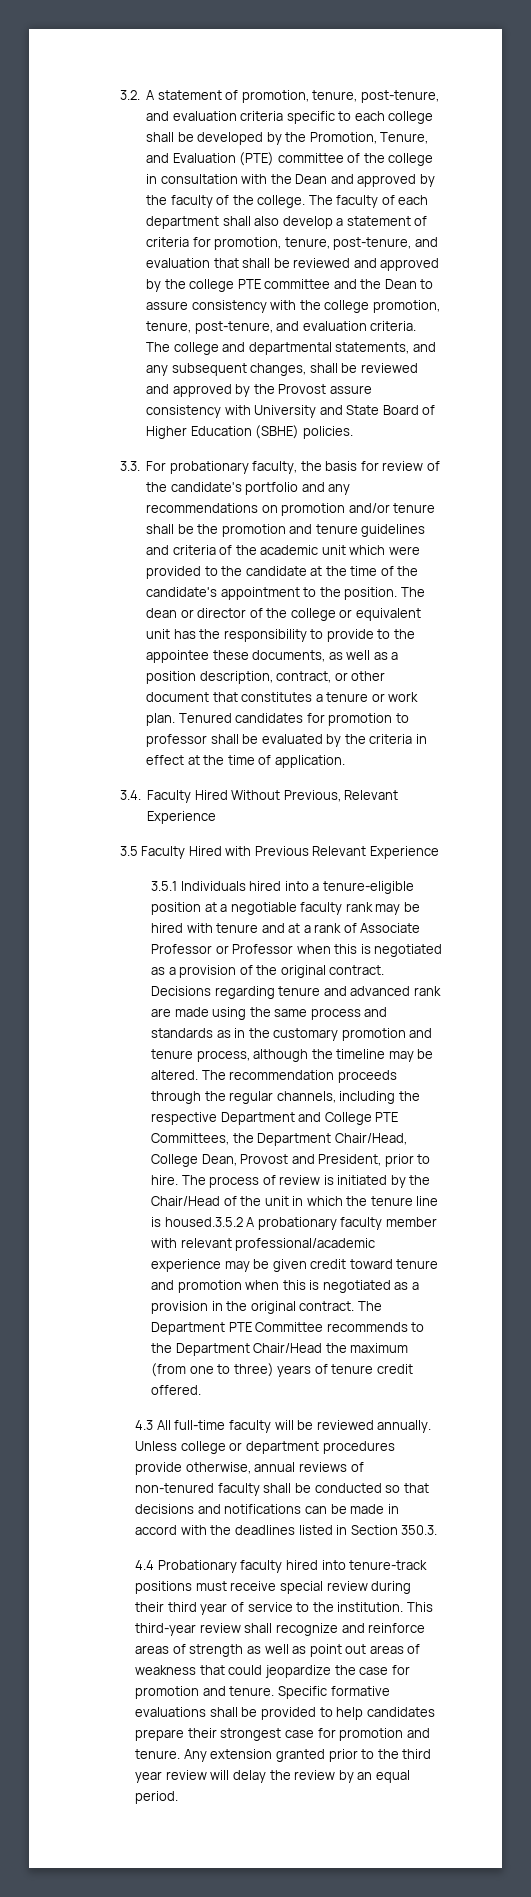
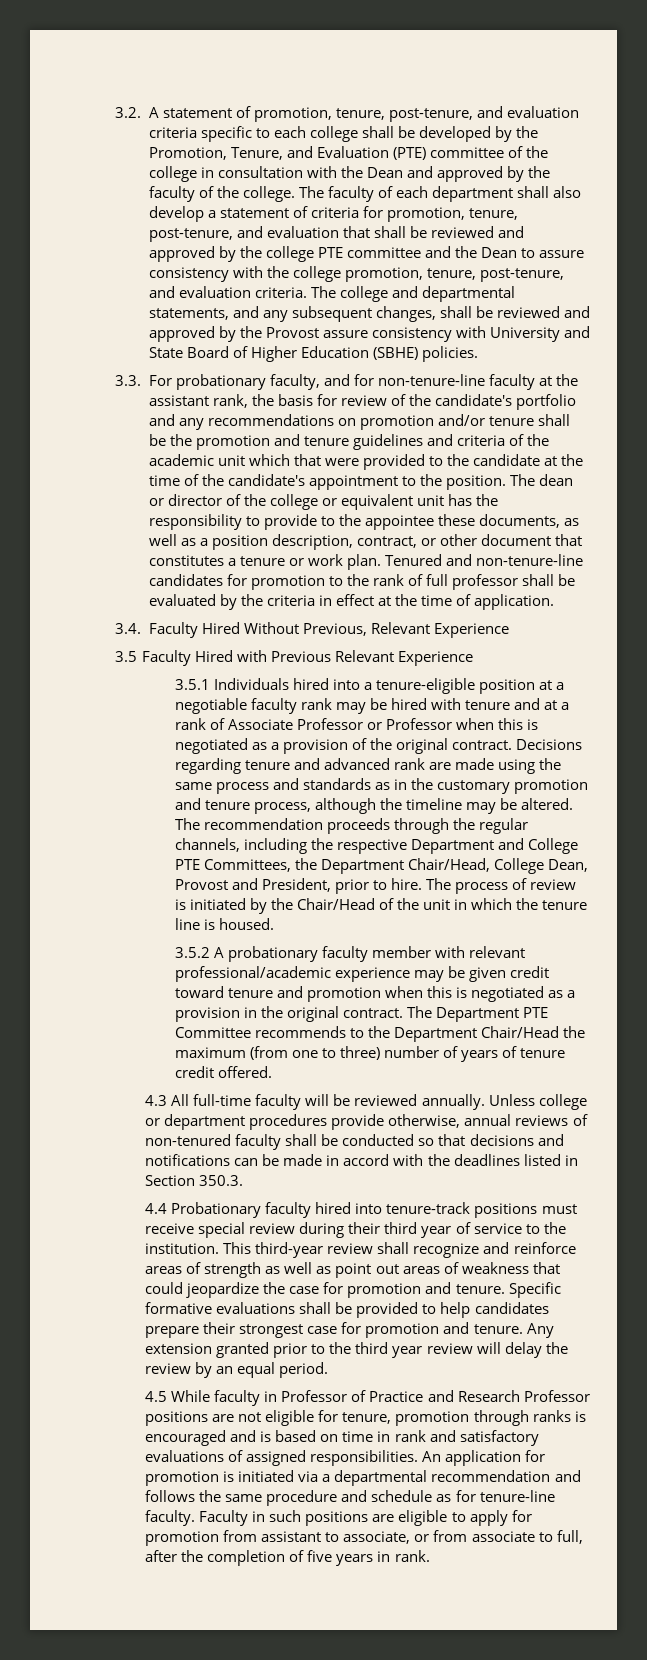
- 3.3. For probationary faculty, the basis for review of the candidate's portfolio and any recommendations on promotion and/or tenure shall be the promotion and tenure guidelines and criteria of the academic unit which were provided to the candidate at the time of the candidate's appointment to the position.
+ 3.3. For probationary faculty, and for non-tenure-line faculty at the assistant rank, the basis for review of the candidate's portfolio and any recommendations on promotion and/or tenure shall be the promotion and tenure guidelines and criteria of the academic unit which that were provided to the candidate at the time of the candidate's appointment to the position.
- Tenured candidates for promotion to professor shall be evaluated by the criteria in effect at the time of application.
+ Tenured and non-tenure-line candidates for promotion to the rank of full professor shall be evaluated by the criteria in effect at the time of application.
- The process of review is initiated by the Chair/Head of the unit in which the tenure line is housed.3.5.2 A probationary faculty member with relevant professional/academic experience may be given credit toward tenure and promotion when this is negotiated as a provision in the original contract.
+ The process of review is initiated by the Chair/Head of the unit in which the tenure line is housed.
+ 3.5.2 A probationary faculty member with relevant professional/academic experience may be given credit toward tenure and promotion when this is negotiated as a provision in the original contract.
- The Department PTE Committee recommends to the Department Chair/Head the maximum (from one to three) years of tenure credit offered.
+ The Department PTE Committee recommends to the Department Chair/Head the maximum (from one to three) number of years of tenure credit offered.
+ 4.5 While faculty in Professor of Practice and Research Professor positions are not eligible for tenure, promotion through ranks is encouraged and is based on time in rank and satisfactory evaluations of assigned responsibilities. An application for promotion is initiated via a departmental recommendation and follows the same procedure and schedule as for tenure-line faculty. Faculty in such positions are eligible to apply for promotion from assistant to associate, or from associate to full, after the completion of five years in rank.

